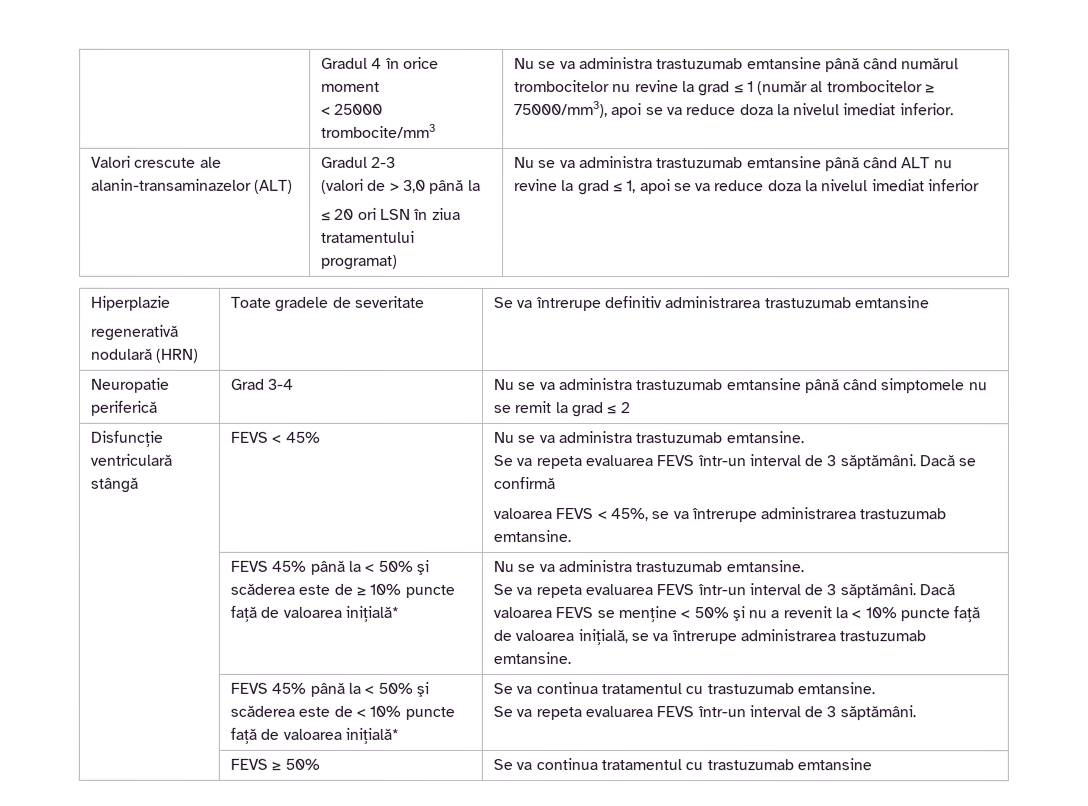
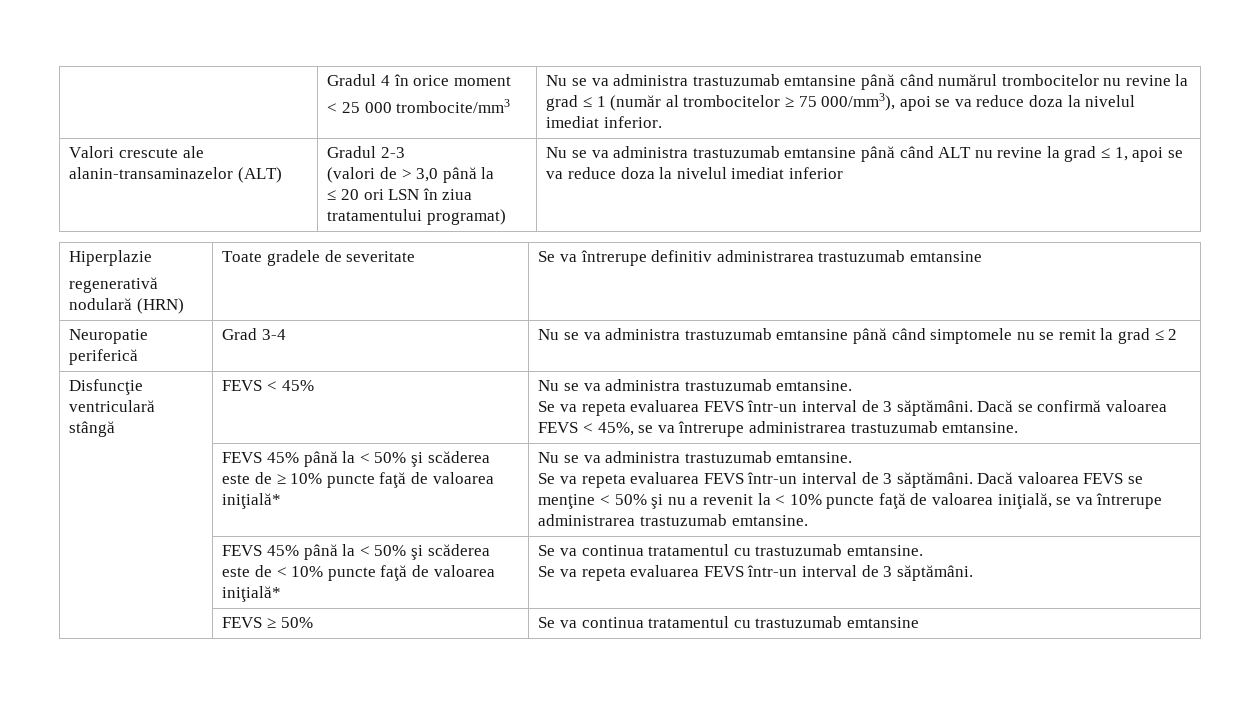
  | Gradul 4 în orice moment
- < 25000 trombocite/mm3 | Nu se va administra trastuzumab emtansine până când numărul trombocitelor nu revine la grad ≤ 1 (număr al trombocitelor ≥ 75000/mm3), apoi se va reduce doza la nivelul imediat inferior.
+ < 25 000 trombocite/mm3 | Nu se va administra trastuzumab emtansine până când numărul trombocitelor nu revine la grad ≤ 1 (număr al trombocitelor ≥ 75 000/mm3), apoi se va reduce doza la nivelul imediat inferior.
  Disfuncţie ventriculară stângă | FEVS < 45% | Nu se va administra trastuzumab emtansine.
- Se va repeta evaluarea FEVS într-un interval de 3 săptămâni. Dacă se confirmă
- valoarea FEVS < 45%, se va întrerupe administrarea trastuzumab emtansine.
+ Se va repeta evaluarea FEVS într-un interval de 3 săptămâni. Dacă se confirmă valoarea FEVS < 45%, se va întrerupe administrarea trastuzumab emtansine.

